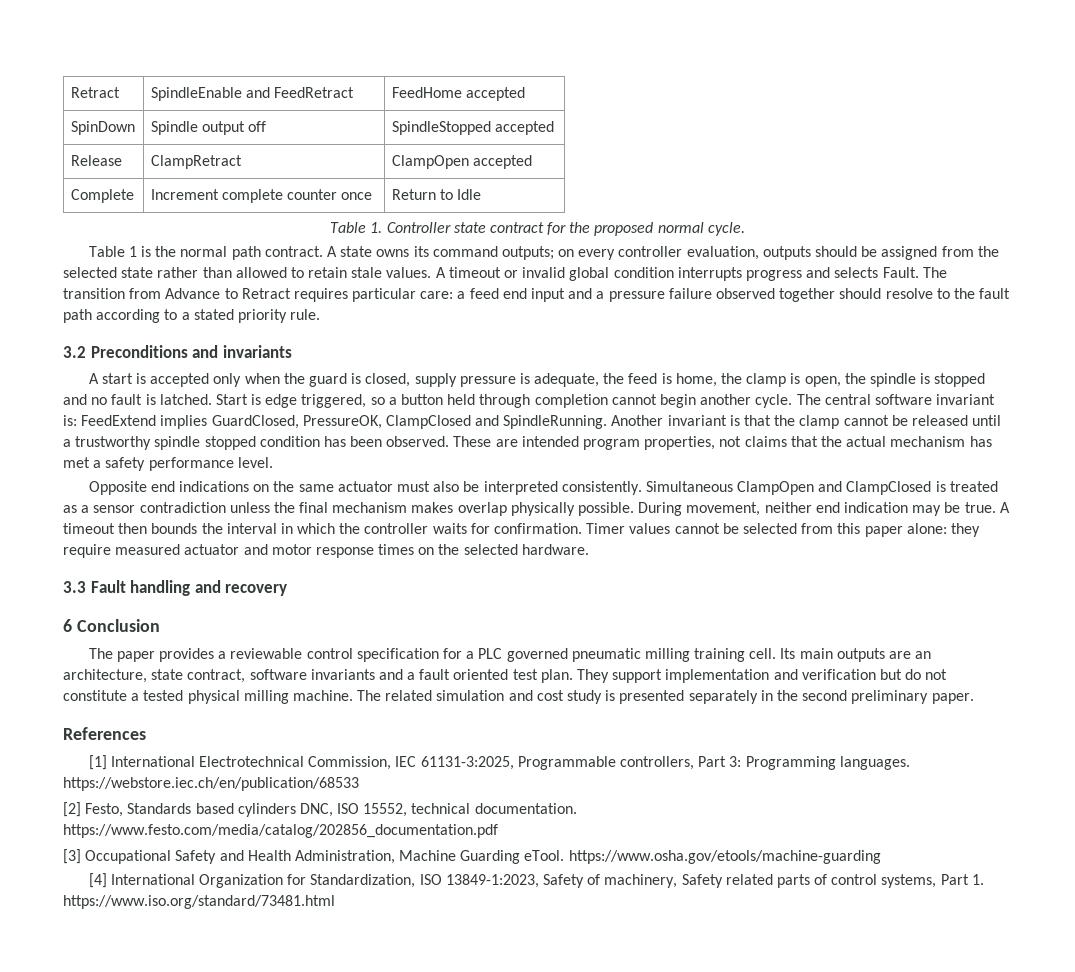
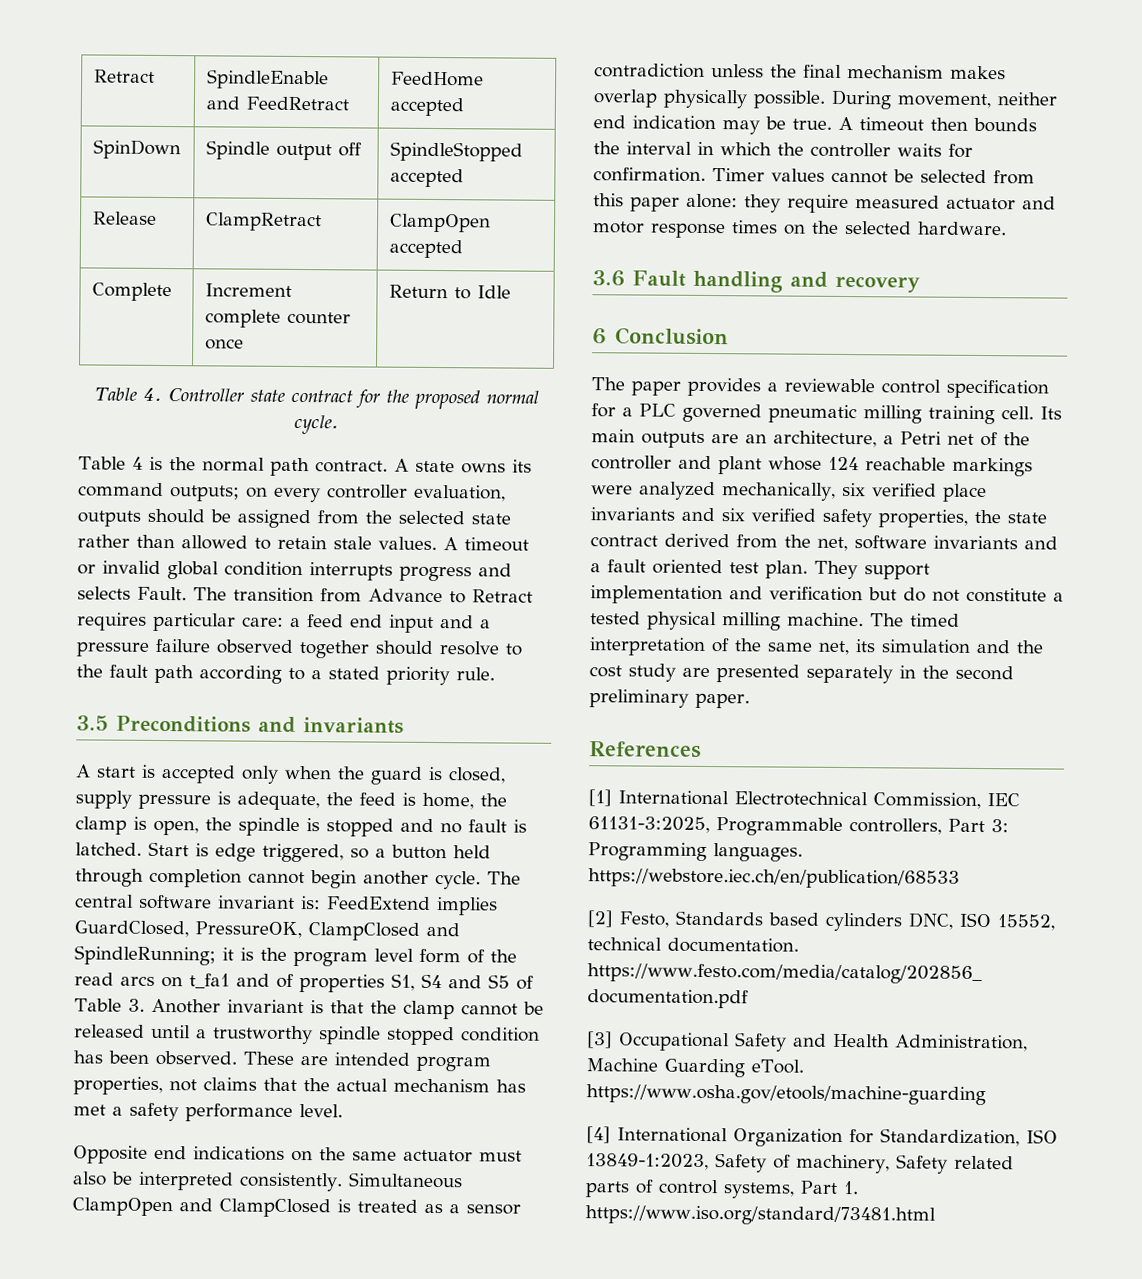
- Table 1. Controller state contract for the proposed normal cycle.
+ Table 4. Controller state contract for the proposed normal cycle.
- Table 1 is the normal path contract.
+ Table 4 is the normal path contract.
- 3.2 Preconditions and invariants
+ 3.5 Preconditions and invariants
- The central software invariant is: FeedExtend implies GuardClosed, PressureOK, ClampClosed and SpindleRunning. Another invariant is that the clamp cannot be released until a trustworthy spindle stopped condition has been observed.
+ The central software invariant is: FeedExtend implies GuardClosed, PressureOK, ClampClosed and SpindleRunning; it is the program level form of the read arcs on t_fa1 and of properties S1, S4 and S5 of Table 3. Another invariant is that the clamp cannot be released until a trustworthy spindle stopped condition has been observed.
- 3.3 Fault handling and recovery
+ 3.6 Fault handling and recovery
- Its main outputs are an architecture, state contract, software invariants and a fault oriented test plan.
+ Its main outputs are an architecture, a Petri net of the controller and plant whose 124 reachable markings were analyzed mechanically, six verified place invariants and six verified safety properties, the state contract derived from the net, software invariants and a fault oriented test plan.
- The related simulation and cost study is presented separately in the second preliminary paper.
+ The timed interpretation of the same net, its simulation and the cost study are presented separately in the second preliminary paper.

